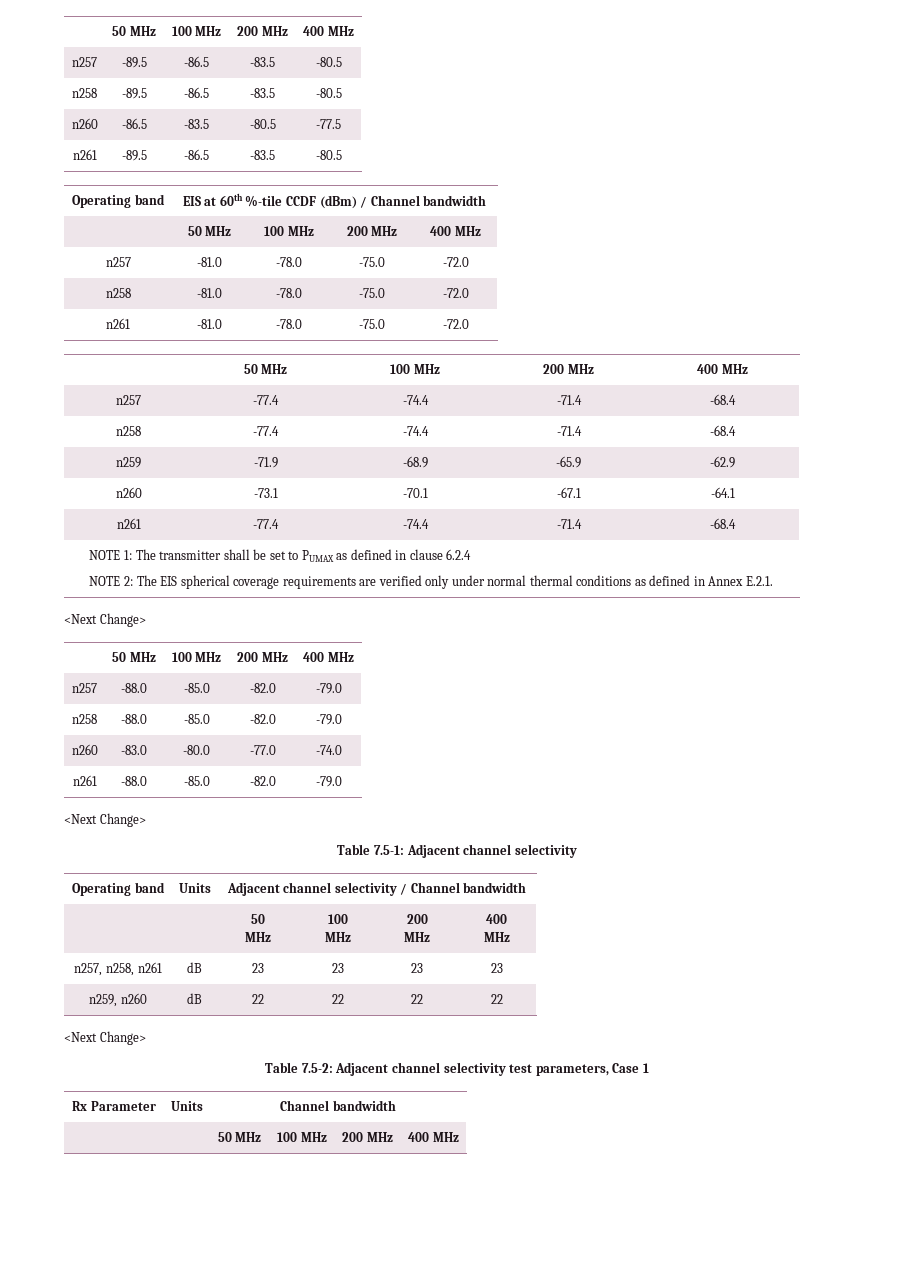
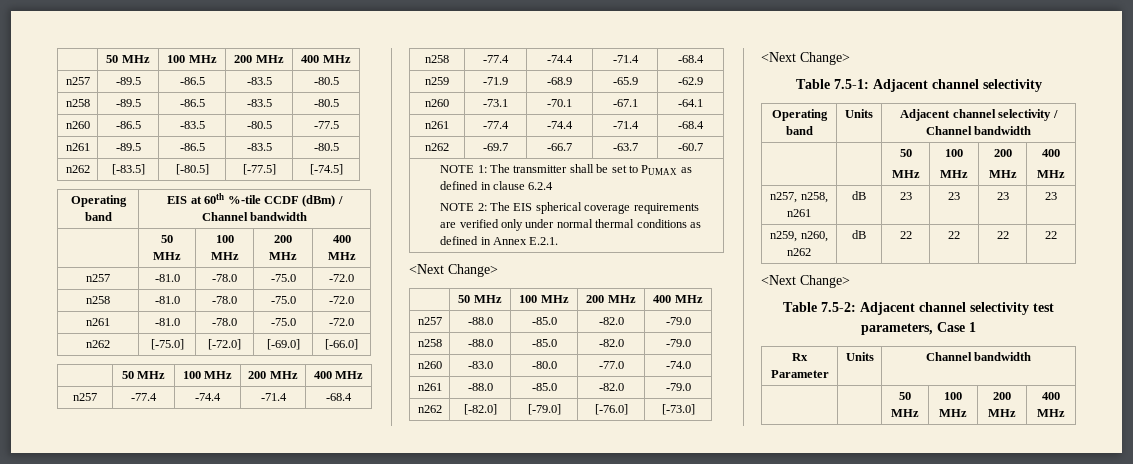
+ n262 | [-83.5] | [-80.5] | [-77.5] | [-74.5]
+ n262 | [-75.0] | [-72.0] | [-69.0] | [-66.0]
+ n262 | -69.7 | -66.7 | -63.7 | -60.7
+ n262 | [-82.0] | [-79.0] | [-76.0] | [-73.0]
- n259, n260 | dB | 22 | 22 | 22 | 22
+ n259, n260, n262 | dB | 22 | 22 | 22 | 22

